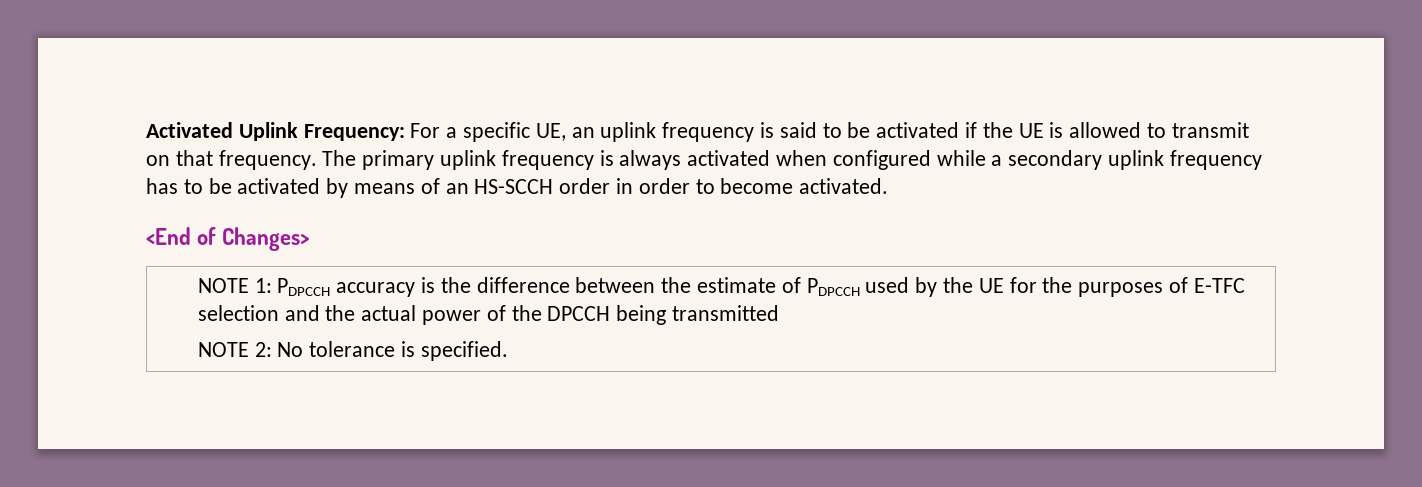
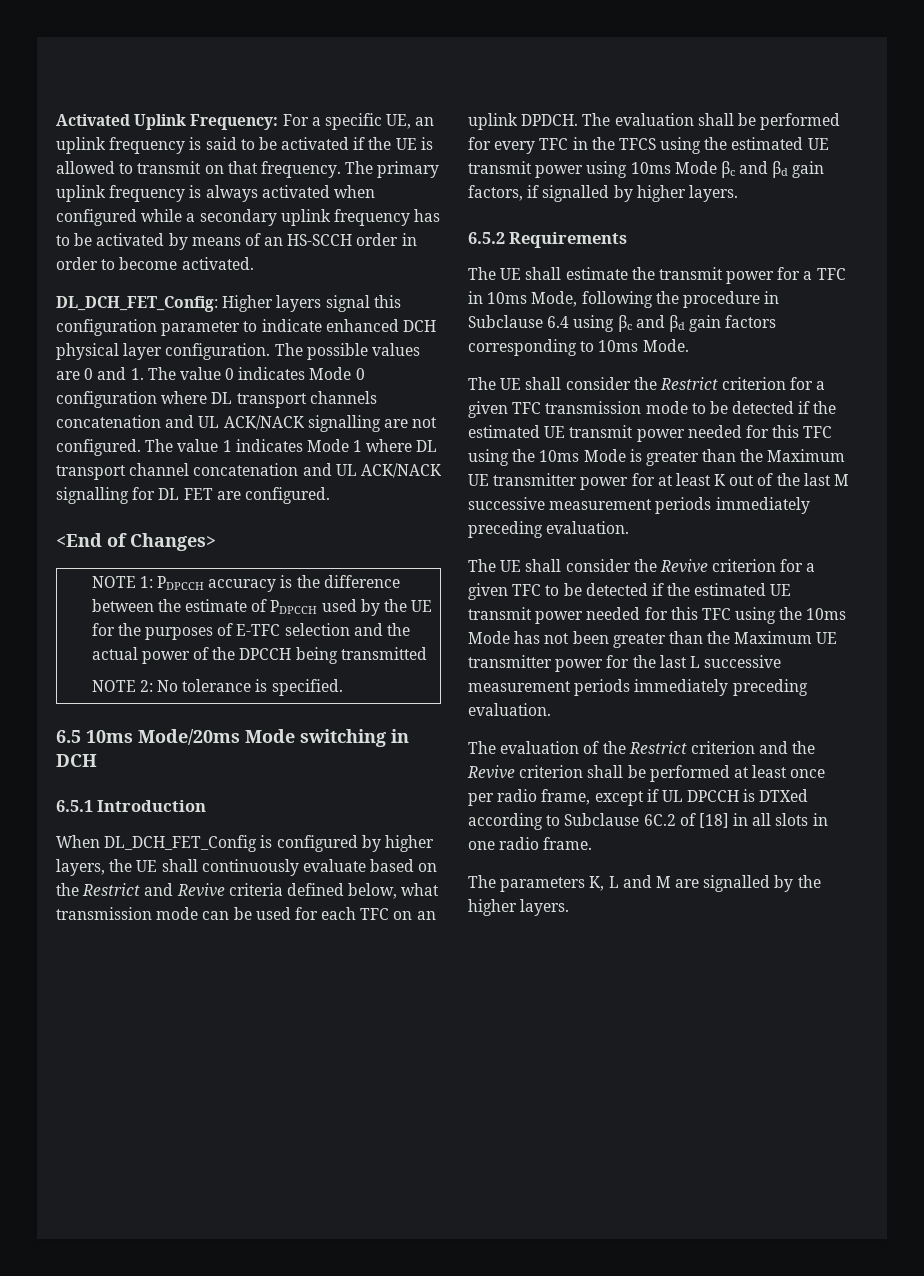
+ DL_DCH_FET_Config: Higher layers signal this configuration parameter to indicate enhanced DCH physical layer configuration. The possible values are 0 and 1. The value 0 indicates Mode 0 configuration where DL transport channels concatenation and UL ACK/NACK signalling are not configured. The value 1 indicates Mode 1 where DL transport channel concatenation and UL ACK/NACK signalling for DL FET are configured.
+ 6.5 10ms Mode/20ms Mode switching in DCH
+ 6.5.1 Introduction
+ When DL_DCH_FET_Config is configured by higher layers, the UE shall continuously evaluate based on the Restrict and Revive criteria defined below, what transmission mode can be used for each TFC on an uplink DPDCH. The evaluation shall be performed for every TFC in the TFCS using the estimated UE transmit power using 10ms Mode βc and βd gain factors, if signalled by higher layers.
+ 6.5.2 Requirements
+ The UE shall estimate the transmit power for a TFC in 10ms Mode, following the procedure in Subclause 6.4 using βc and βd gain factors corresponding to 10ms Mode.
+ The UE shall consider the Restrict criterion for a given TFC transmission mode to be detected if the estimated UE transmit power needed for this TFC using the 10ms Mode is greater than the Maximum UE transmitter power for at least K out of the last M successive measurement periods immediately preceding evaluation.
+ The UE shall consider the Revive criterion for a given TFC to be detected if the estimated UE transmit power needed for this TFC using the 10ms Mode has not been greater than the Maximum UE transmitter power for the last L successive measurement periods immediately preceding evaluation.
+ The evaluation of the Restrict criterion and the Revive criterion shall be performed at least once per radio frame, except if UL DPCCH is DTXed according to Subclause 6C.2 of [18] in all slots in one radio frame.
+ The parameters K, L and M are signalled by the higher layers.

